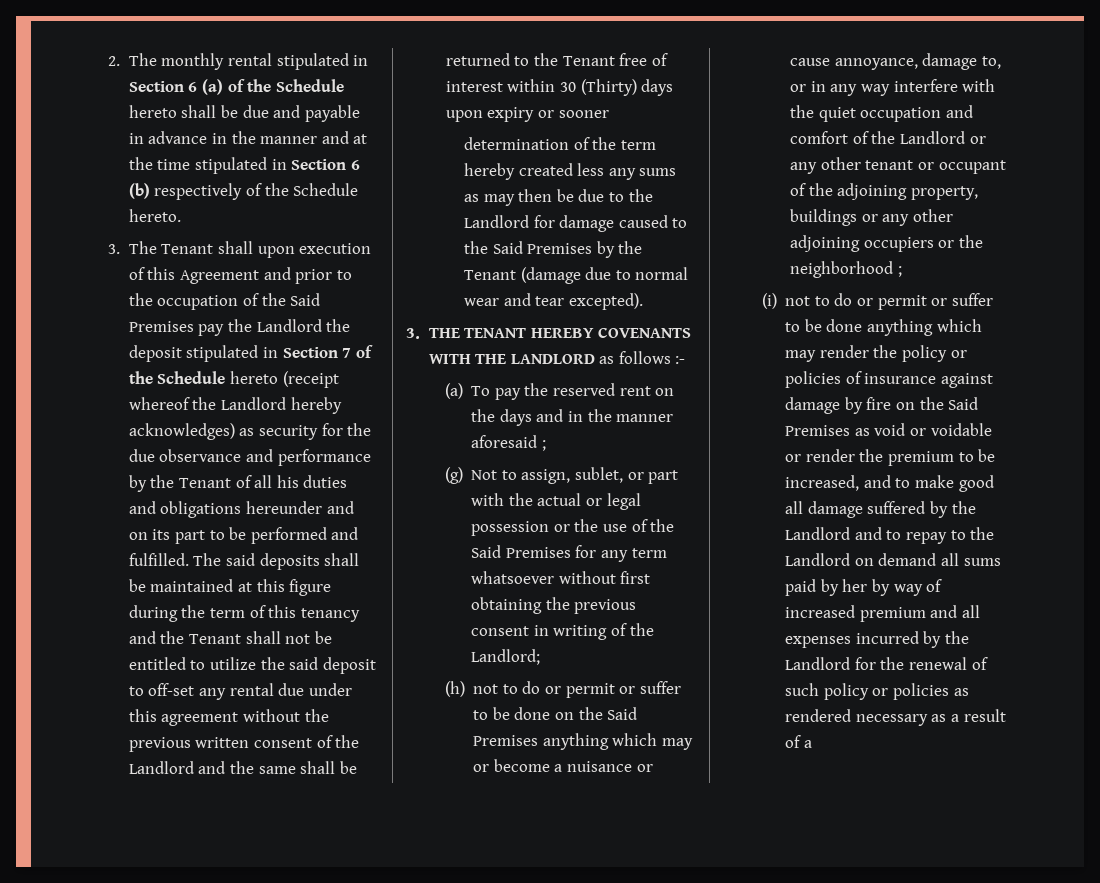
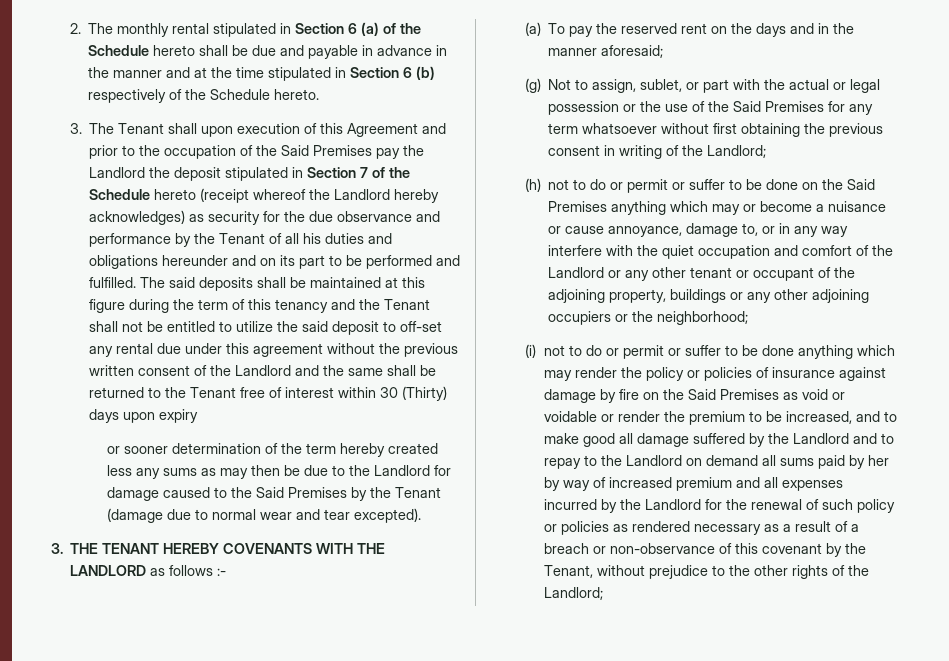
- The said deposits shall be maintained at this figure during the term of this tenancy and the Tenant shall not be entitled to utilize the said deposit to off-set any rental due under this agreement without the previous written consent of the Landlord and the same shall be returned to the Tenant free of interest within 30 (Thirty) days upon expiry or sooner
- determination of the term hereby created less any sums as may then be due to the Landlord for damage caused to the Said Premises by the Tenant (damage due to normal wear and tear excepted).
+ The said deposits shall be maintained at this figure during the term of this tenancy and the Tenant shall not be entitled to utilize the said deposit to off-set any rental due under this agreement without the previous written consent of the Landlord and the same shall be returned to the Tenant free of interest within 30 (Thirty) days upon expiry
+ or sooner determination of the term hereby created less any sums as may then be due to the Landlord for damage caused to the Said Premises by the Tenant (damage due to normal wear and tear excepted).
- (a) To pay the reserved rent on the days and in the manner aforesaid ;
+ (a) To pay the reserved rent on the days and in the manner aforesaid;
- (h) not to do or permit or suffer to be done on the Said Premises anything which may or become a nuisance or cause annoyance, damage to, or in any way interfere with the quiet occupation and comfort of the Landlord or any other tenant or occupant of the adjoining property, buildings or any other adjoining occupiers or the neighborhood ;
+ (h) not to do or permit or suffer to be done on the Said Premises anything which may or become a nuisance or cause annoyance, damage to, or in any way interfere with the quiet occupation and comfort of the Landlord or any other tenant or occupant of the adjoining property, buildings or any other adjoining occupiers or the neighborhood;
- (i) not to do or permit or suffer to be done anything which may render the policy or policies of insurance against damage by fire on the Said Premises as void or voidable or render the premium to be increased, and to make good all damage suffered by the Landlord and to repay to the Landlord on demand all sums paid by her by way of increased premium and all expenses incurred by the Landlord for the renewal of such policy or policies as rendered necessary as a result of a
+ (i) not to do or permit or suffer to be done anything which may render the policy or policies of insurance against damage by fire on the Said Premises as void or voidable or render the premium to be increased, and to make good all damage suffered by the Landlord and to repay to the Landlord on demand all sums paid by her by way of increased premium and all expenses incurred by the Landlord for the renewal of such policy or policies as rendered necessary as a result of a breach or non-observance of this covenant by the Tenant, without prejudice to the other rights of the Landlord;

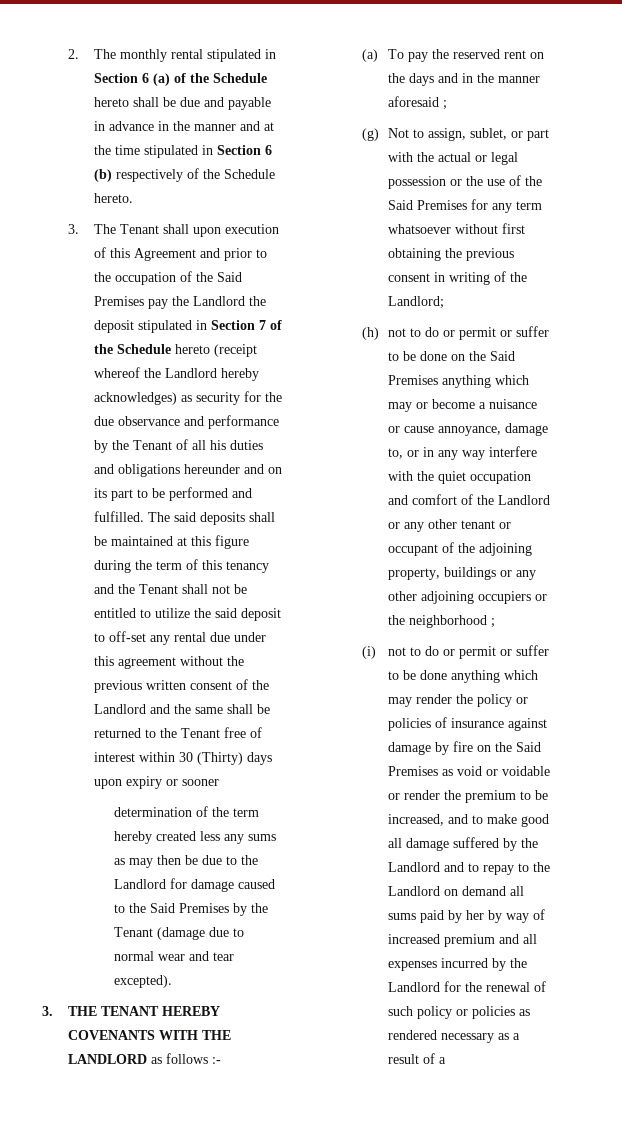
- The said deposits shall be maintained at this figure during the term of this tenancy and the Tenant shall not be entitled to utilize the said deposit to off-set any rental due under this agreement without the previous written consent of the Landlord and the same shall be returned to the Tenant free of interest within 30 (Thirty) days upon expiry
- or sooner determination of the term hereby created less any sums as may then be due to the Landlord for damage caused to the Said Premises by the Tenant (damage due to normal wear and tear excepted).
+ The said deposits shall be maintained at this figure during the term of this tenancy and the Tenant shall not be entitled to utilize the said deposit to off-set any rental due under this agreement without the previous written consent of the Landlord and the same shall be returned to the Tenant free of interest within 30 (Thirty) days upon expiry or sooner
+ determination of the term hereby created less any sums as may then be due to the Landlord for damage caused to the Said Premises by the Tenant (damage due to normal wear and tear excepted).
- (a) To pay the reserved rent on the days and in the manner aforesaid;
+ (a) To pay the reserved rent on the days and in the manner aforesaid ;
- (h) not to do or permit or suffer to be done on the Said Premises anything which may or become a nuisance or cause annoyance, damage to, or in any way interfere with the quiet occupation and comfort of the Landlord or any other tenant or occupant of the adjoining property, buildings or any other adjoining occupiers or the neighborhood;
+ (h) not to do or permit or suffer to be done on the Said Premises anything which may or become a nuisance or cause annoyance, damage to, or in any way interfere with the quiet occupation and comfort of the Landlord or any other tenant or occupant of the adjoining property, buildings or any other adjoining occupiers or the neighborhood ;
- (i) not to do or permit or suffer to be done anything which may render the policy or policies of insurance against damage by fire on the Said Premises as void or voidable or render the premium to be increased, and to make good all damage suffered by the Landlord and to repay to the Landlord on demand all sums paid by her by way of increased premium and all expenses incurred by the Landlord for the renewal of such policy or policies as rendered necessary as a result of a breach or non-observance of this covenant by the Tenant, without prejudice to the other rights of the Landlord;
+ (i) not to do or permit or suffer to be done anything which may render the policy or policies of insurance against damage by fire on the Said Premises as void or voidable or render the premium to be increased, and to make good all damage suffered by the Landlord and to repay to the Landlord on demand all sums paid by her by way of increased premium and all expenses incurred by the Landlord for the renewal of such policy or policies as rendered necessary as a result of a

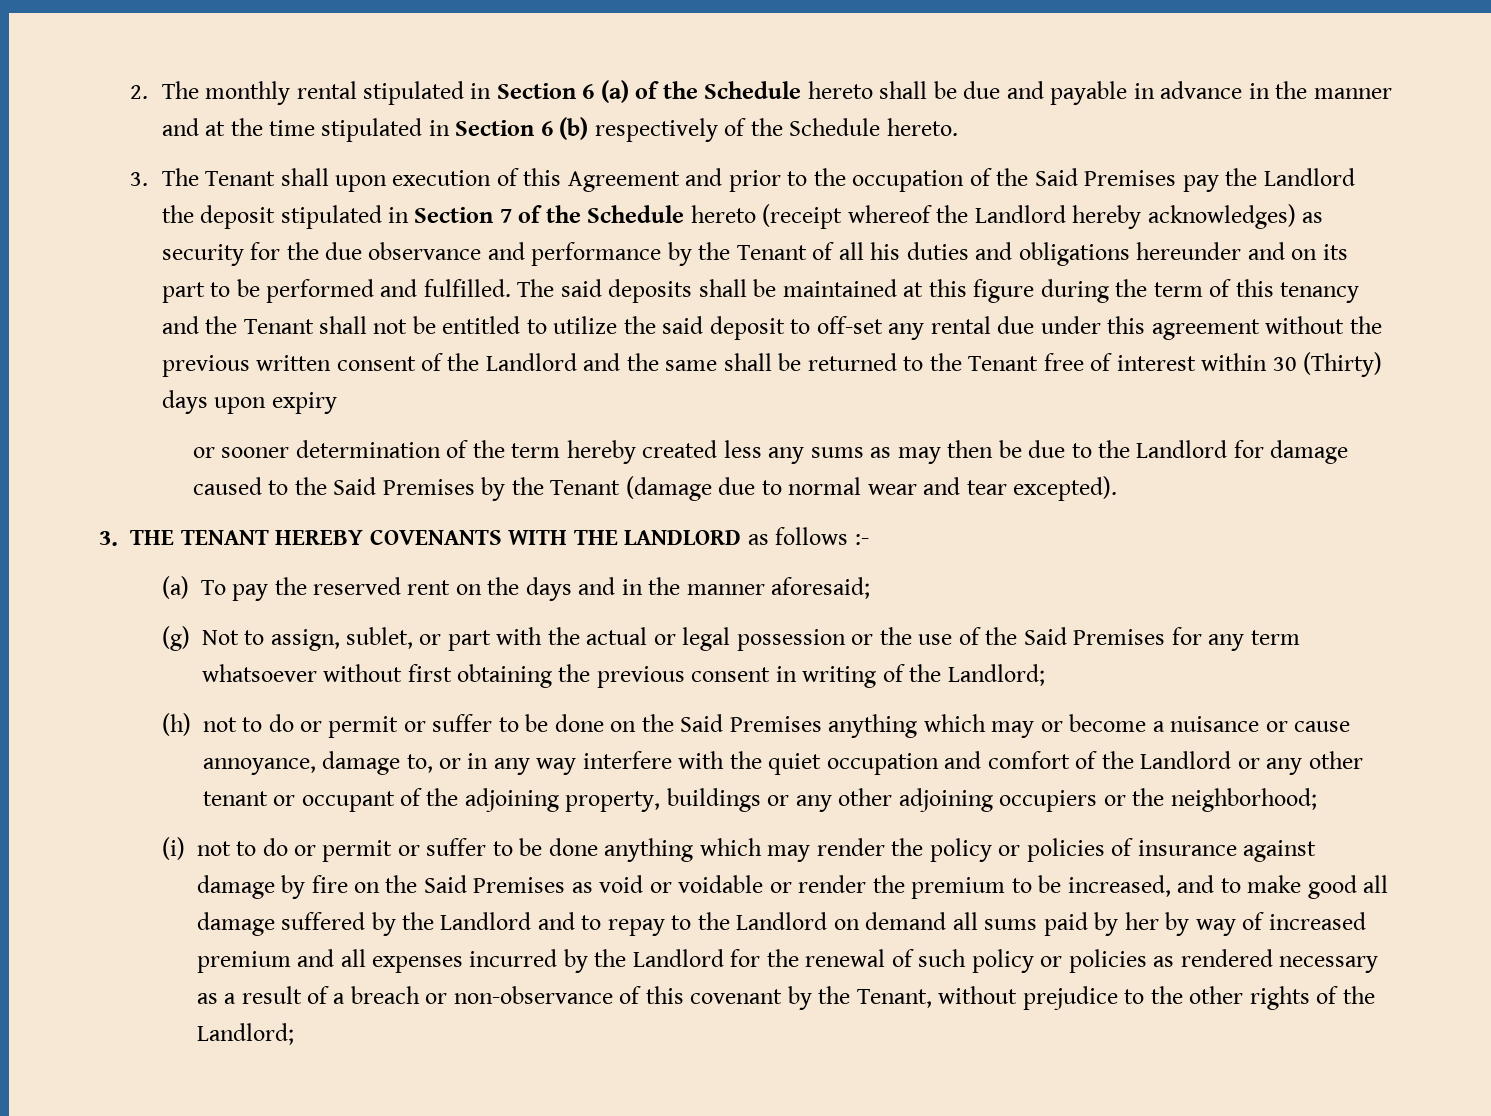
- The said deposits shall be maintained at this figure during the term of this tenancy and the Tenant shall not be entitled to utilize the said deposit to off-set any rental due under this agreement without the previous written consent of the Landlord and the same shall be returned to the Tenant free of interest within 30 (Thirty) days upon expiry or sooner
- determination of the term hereby created less any sums as may then be due to the Landlord for damage caused to the Said Premises by the Tenant (damage due to normal wear and tear excepted).
+ The said deposits shall be maintained at this figure during the term of this tenancy and the Tenant shall not be entitled to utilize the said deposit to off-set any rental due under this agreement without the previous written consent of the Landlord and the same shall be returned to the Tenant free of interest within 30 (Thirty) days upon expiry
+ or sooner determination of the term hereby created less any sums as may then be due to the Landlord for damage caused to the Said Premises by the Tenant (damage due to normal wear and tear excepted).
- (a) To pay the reserved rent on the days and in the manner aforesaid ;
+ (a) To pay the reserved rent on the days and in the manner aforesaid;
- (h) not to do or permit or suffer to be done on the Said Premises anything which may or become a nuisance or cause annoyance, damage to, or in any way interfere with the quiet occupation and comfort of the Landlord or any other tenant or occupant of the adjoining property, buildings or any other adjoining occupiers or the neighborhood ;
+ (h) not to do or permit or suffer to be done on the Said Premises anything which may or become a nuisance or cause annoyance, damage to, or in any way interfere with the quiet occupation and comfort of the Landlord or any other tenant or occupant of the adjoining property, buildings or any other adjoining occupiers or the neighborhood;
- (i) not to do or permit or suffer to be done anything which may render the policy or policies of insurance against damage by fire on the Said Premises as void or voidable or render the premium to be increased, and to make good all damage suffered by the Landlord and to repay to the Landlord on demand all sums paid by her by way of increased premium and all expenses incurred by the Landlord for the renewal of such policy or policies as rendered necessary as a result of a
+ (i) not to do or permit or suffer to be done anything which may render the policy or policies of insurance against damage by fire on the Said Premises as void or voidable or render the premium to be increased, and to make good all damage suffered by the Landlord and to repay to the Landlord on demand all sums paid by her by way of increased premium and all expenses incurred by the Landlord for the renewal of such policy or policies as rendered necessary as a result of a breach or non-observance of this covenant by the Tenant, without prejudice to the other rights of the Landlord;

